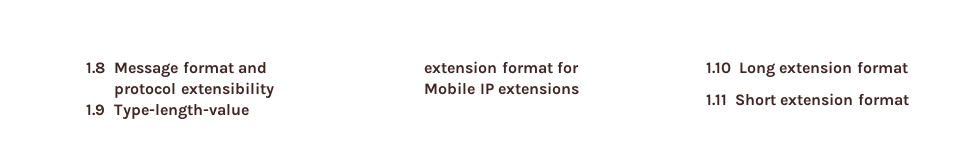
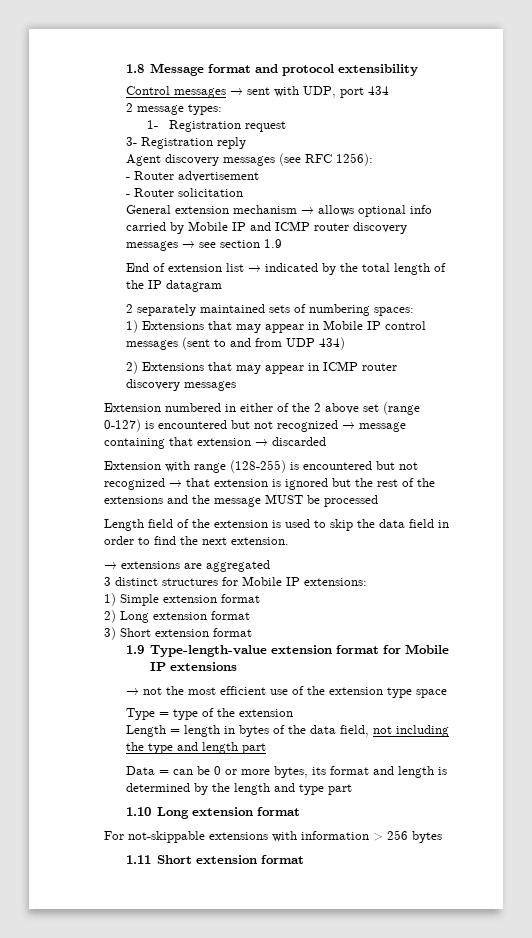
+ Control messages → sent with UDP, port 434
+ 2 message types:
+ 1- Registration request
+ 3- Registration reply
+ Agent discovery messages (see RFC 1256):
+ - Router advertisement
+ - Router solicitation
+ General extension mechanism → allows optional info carried by Mobile IP and ICMP router discovery messages → see section 1.9
+ End of extension list → indicated by the total length of the IP datagram
+ 2 separately maintained sets of numbering spaces:
+ 1) Extensions that may appear in Mobile IP control messages (sent to and from UDP 434)
+ 2) Extensions that may appear in ICMP router discovery messages
+ Extension numbered in either of the 2 above set (range 0-127) is encountered but not recognized → message containing that extension → discarded
+ Extension with range (128-255) is encountered but not recognized → that extension is ignored but the rest of the extensions and the message MUST be processed
+ Length field of the extension is used to skip the data field in order to find the next extension.
+ → extensions are aggregated
+ 3 distinct structures for Mobile IP extensions:
+ 1) Simple extension format
+ 2) Long extension format
+ 3) Short extension format
+ → not the most efficient use of the extension type space
+ Type = type of the extension
+ Length = length in bytes of the data field, not including the type and length part
+ Data = can be 0 or more bytes, its format and length is determined by the length and type part
  1.10 Long extension format
+ For not-skippable extensions with information > 256 bytes

